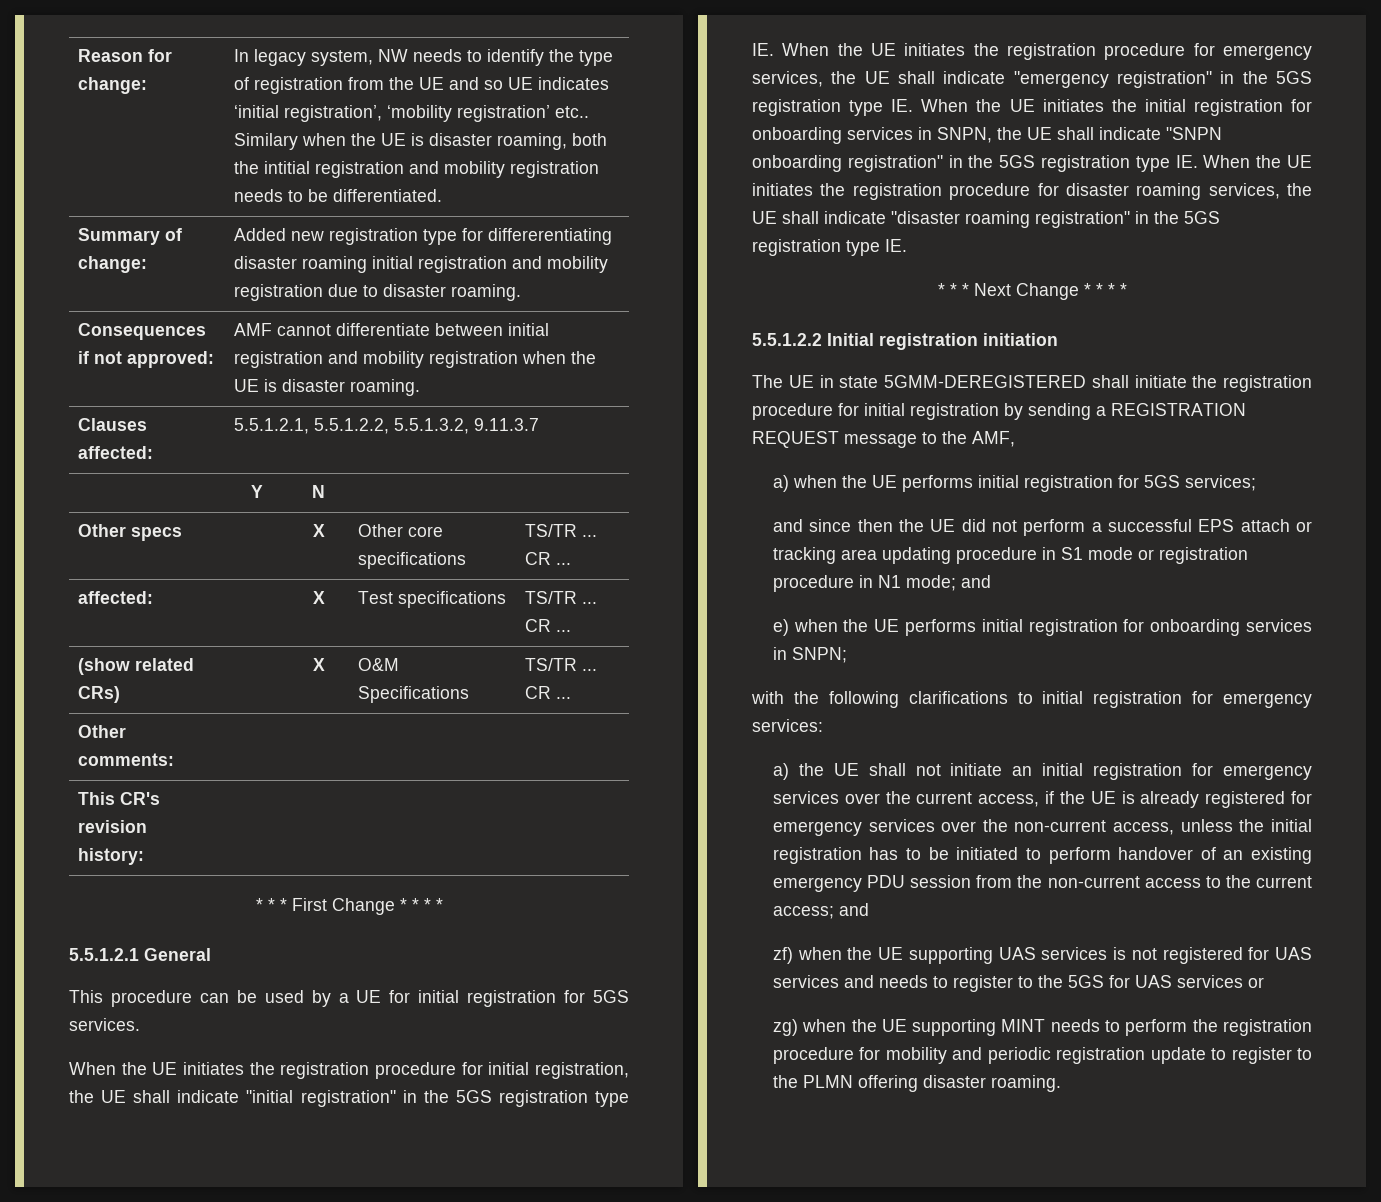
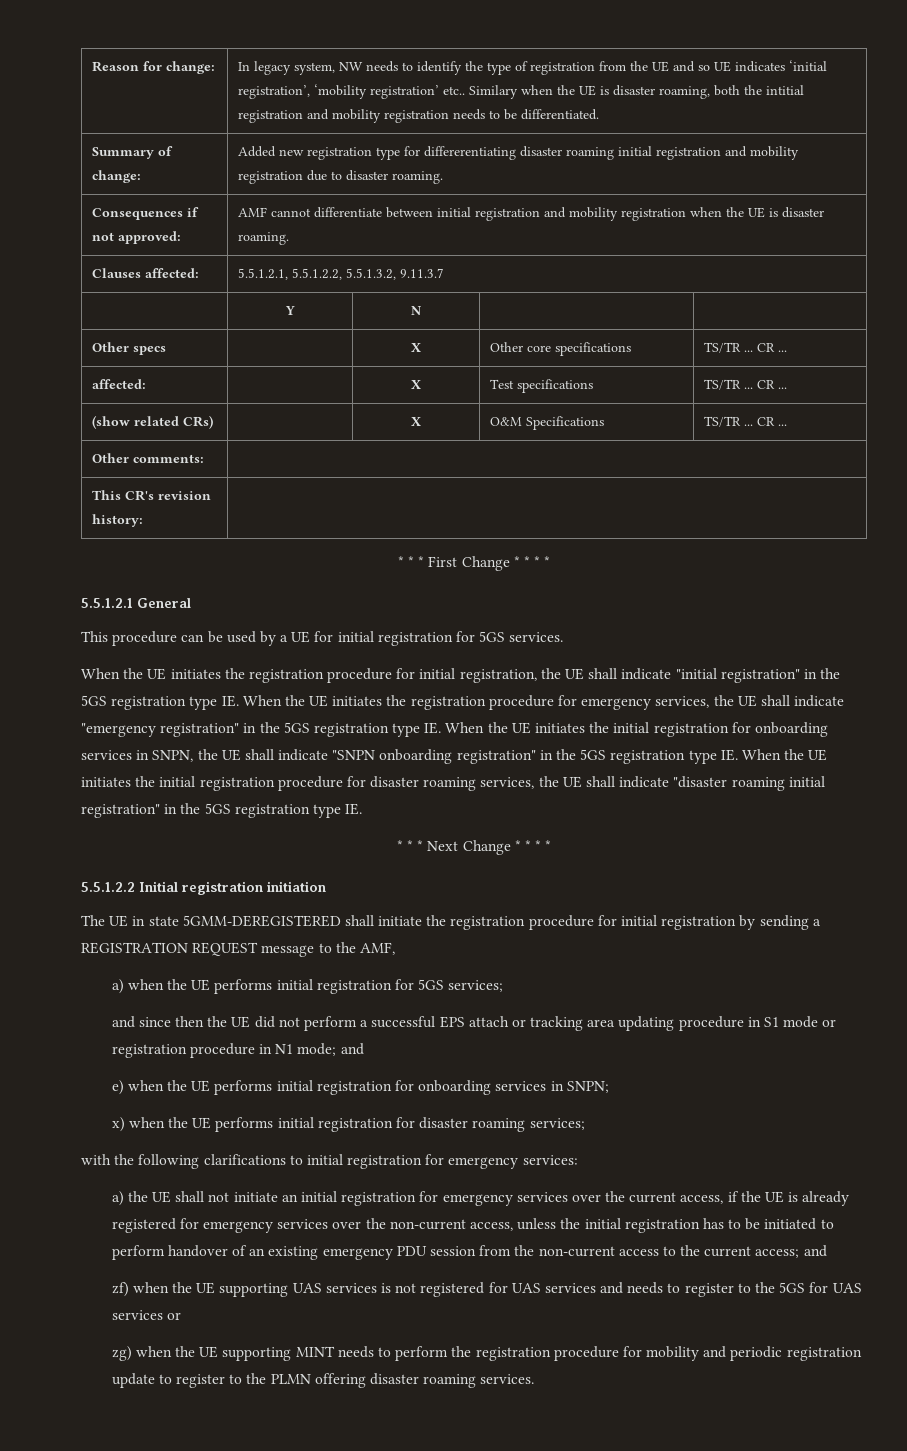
- When the UE initiates the registration procedure for initial registration, the UE shall indicate "initial registration" in the 5GS registration type IE. When the UE initiates the registration procedure for emergency services, the UE shall indicate "emergency registration" in the 5GS registration type IE. When the UE initiates the initial registration for onboarding services in SNPN, the UE shall indicate "SNPN onboarding registration" in the 5GS registration type IE. When the UE initiates the registration procedure for disaster roaming services, the UE shall indicate "disaster roaming registration" in the 5GS registration type IE.
+ When the UE initiates the registration procedure for initial registration, the UE shall indicate "initial registration" in the 5GS registration type IE. When the UE initiates the registration procedure for emergency services, the UE shall indicate "emergency registration" in the 5GS registration type IE. When the UE initiates the initial registration for onboarding services in SNPN, the UE shall indicate "SNPN onboarding registration" in the 5GS registration type IE. When the UE initiates the initial registration procedure for disaster roaming services, the UE shall indicate "disaster roaming initial registration" in the 5GS registration type IE.
+ x) when the UE performs initial registration for disaster roaming services;
- zg) when the UE supporting MINT needs to perform the registration procedure for mobility and periodic registration update to register to the PLMN offering disaster roaming.
+ zg) when the UE supporting MINT needs to perform the registration procedure for mobility and periodic registration update to register to the PLMN offering disaster roaming services.

